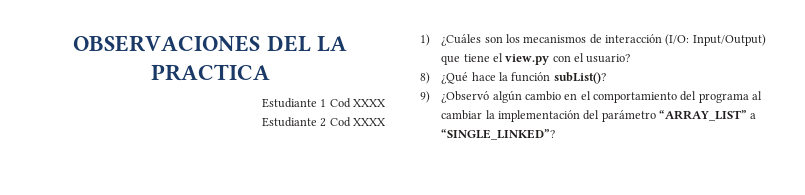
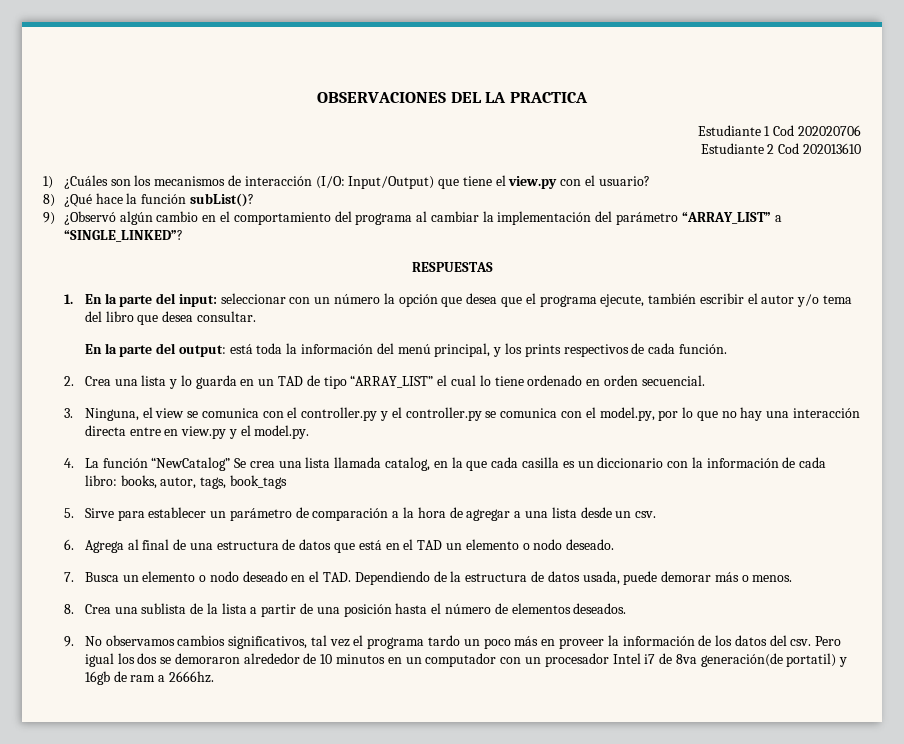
- Estudiante 1 Cod XXXX
+ Estudiante 1 Cod 202020706
- Estudiante 2 Cod XXXX
+ Estudiante 2 Cod 202013610
+ RESPUESTAS
+ 1. En la parte del input: seleccionar con un número la opción que desea que el programa ejecute, también escribir el autor y/o tema del libro que desea consultar.
+ En la parte del output: está toda la información del menú principal, y los prints respectivos de cada función.
+ 2. Crea una lista y lo guarda en un TAD de tipo “ARRAY_LIST” el cual lo tiene ordenado en orden secuencial.
+ 3. Ninguna, el view se comunica con el controller.py y el controller.py se comunica con el model.py, por lo que no hay una interacción directa entre en view.py y el model.py.
+ 4. La función “NewCatalog” Se crea una lista llamada catalog, en la que cada casilla es un diccionario con la información de cada libro: books, autor, tags, book_tags
+ 5. Sirve para establecer un parámetro de comparación a la hora de agregar a una lista desde un csv.
+ 6. Agrega al final de una estructura de datos que está en el TAD un elemento o nodo deseado.
+ 7. Busca un elemento o nodo deseado en el TAD. Dependiendo de la estructura de datos usada, puede demorar más o menos.
+ 8. Crea una sublista de la lista a partir de una posición hasta el número de elementos deseados.
+ 9. No observamos cambios significativos, tal vez el programa tardo un poco más en proveer la información de los datos del csv. Pero igual los dos se demoraron alrededor de 10 minutos en un computador con un procesador Intel i7 de 8va generación(de portatil) y 16gb de ram a 2666hz.

